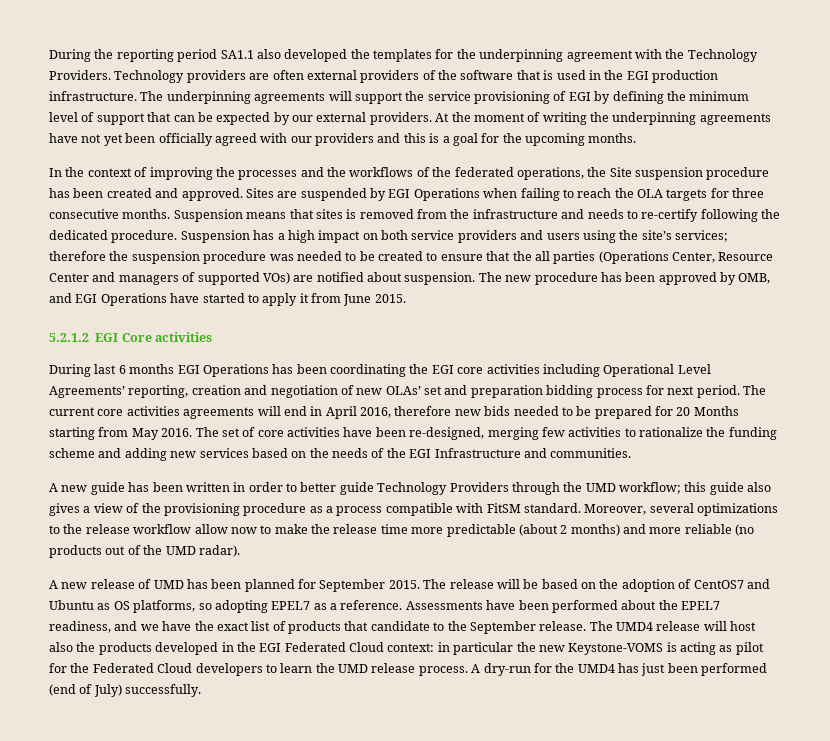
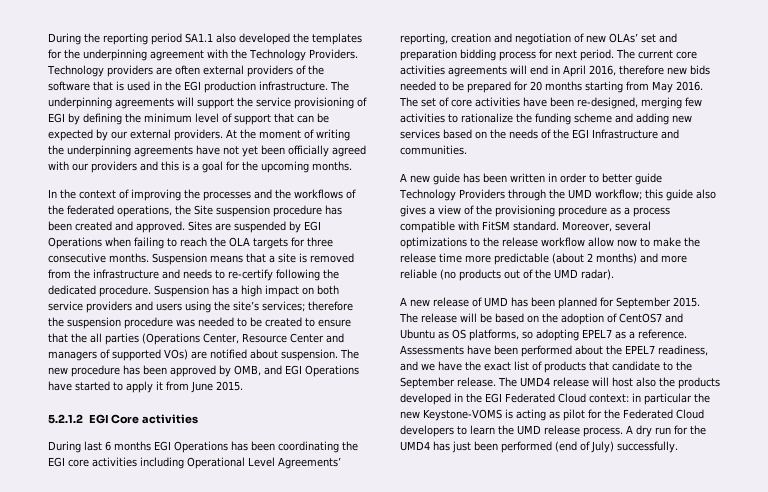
- Suspension means that sites is removed from the infrastructure and needs to re-certify following the dedicated procedure.
+ Suspension means that a site is removed from the infrastructure and needs to re-certify following the dedicated procedure.
- The current core activities agreements will end in April 2016, therefore new bids needed to be prepared for 20 Months starting from May 2016.
+ The current core activities agreements will end in April 2016, therefore new bids needed to be prepared for 20 months starting from May 2016.
- A dry-run for the UMD4 has just been performed (end of July) successfully.
+ A dry run for the UMD4 has just been performed (end of July) successfully.

